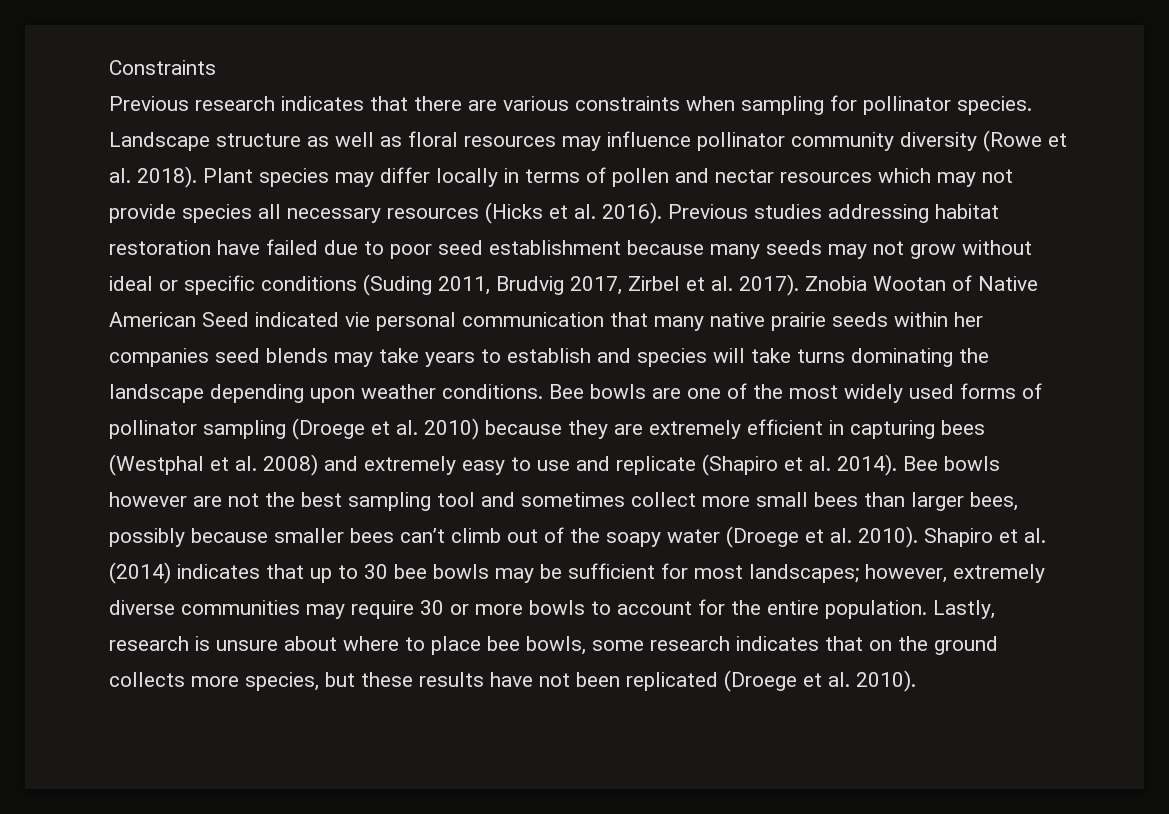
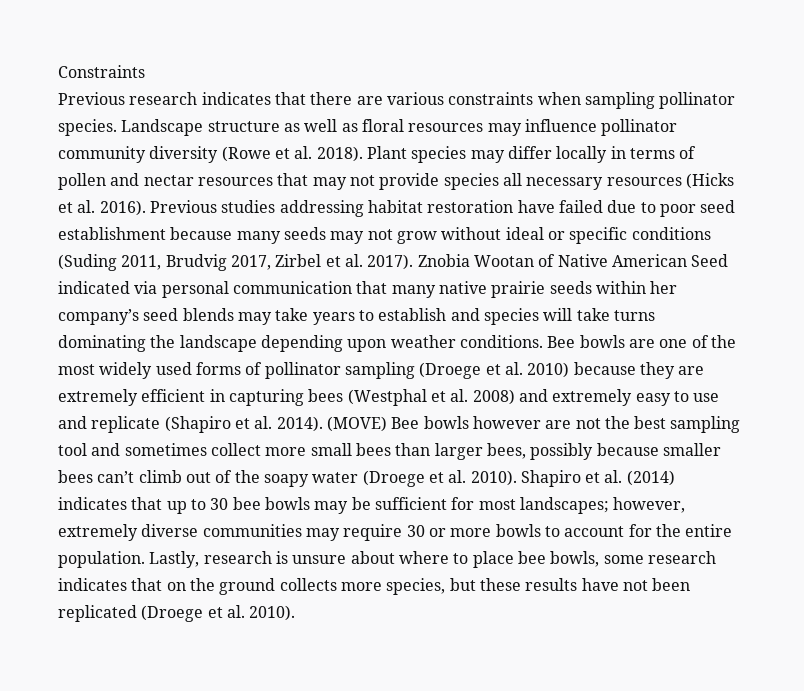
- Previous research indicates that there are various constraints when sampling for pollinator species.
+ Previous research indicates that there are various constraints when sampling pollinator species.
- Plant species may differ locally in terms of pollen and nectar resources which may not provide species all necessary resources (Hicks et al. 2016).
+ Plant species may differ locally in terms of pollen and nectar resources that may not provide species all necessary resources (Hicks et al. 2016).
- Znobia Wootan of Native American Seed indicated vie personal communication that many native prairie seeds within her companies seed blends may take years to establish and species will take turns dominating the landscape depending upon weather conditions.
+ Znobia Wootan of Native American Seed indicated via personal communication that many native prairie seeds within her company’s seed blends may take years to establish and species will take turns dominating the landscape depending upon weather conditions.
- Bee bowls however are not the best sampling tool and sometimes collect more small bees than larger bees, possibly because smaller bees can’t climb out of the soapy water (Droege et al. 2010).
+ (MOVE) Bee bowls however are not the best sampling tool and sometimes collect more small bees than larger bees, possibly because smaller bees can’t climb out of the soapy water (Droege et al. 2010).

